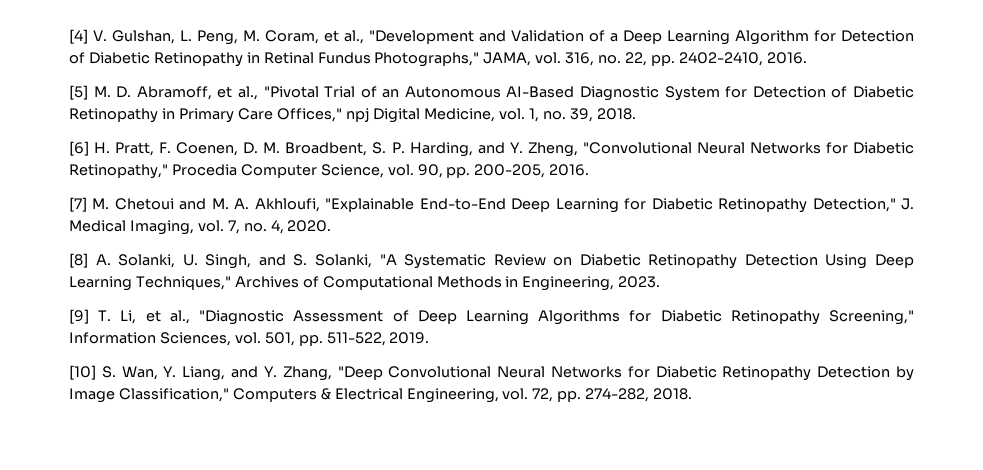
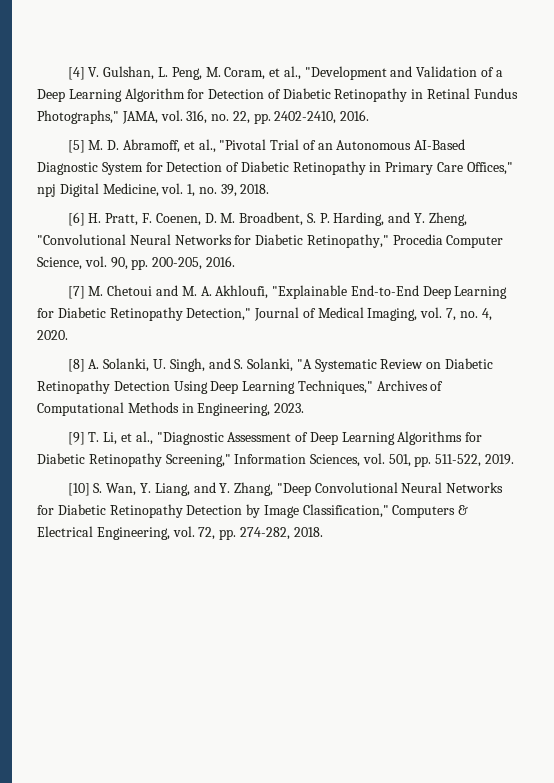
- [7] M. Chetoui and M. A. Akhloufi, "Explainable End-to-End Deep Learning for Diabetic Retinopathy Detection," J. Medical Imaging, vol. 7, no. 4, 2020.
+ [7] M. Chetoui and M. A. Akhloufi, "Explainable End-to-End Deep Learning for Diabetic Retinopathy Detection," Journal of Medical Imaging, vol. 7, no. 4, 2020.

